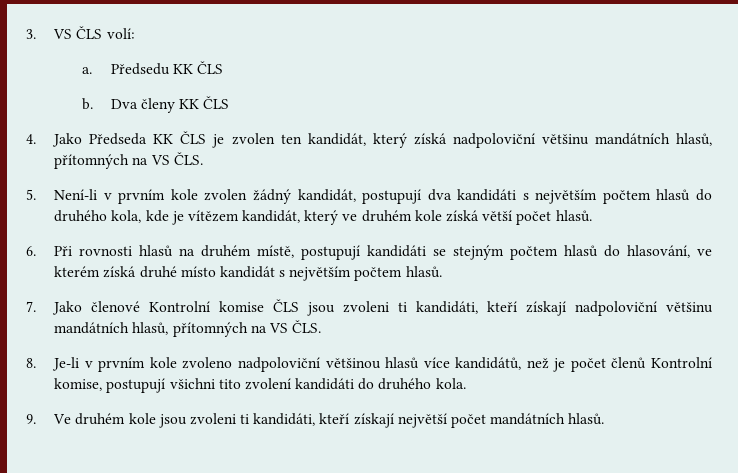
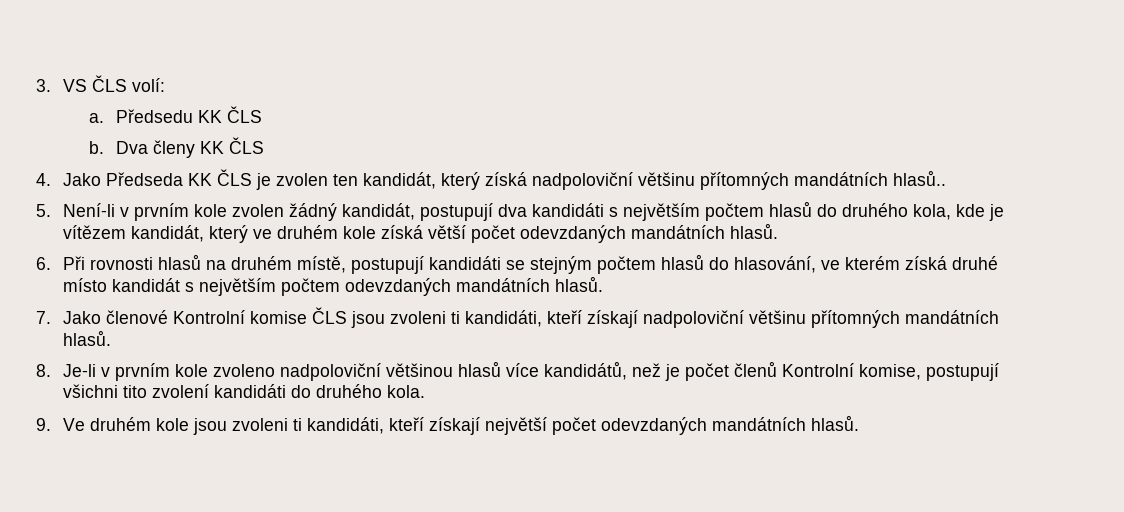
- 4. Jako Předseda KK ČLS je zvolen ten kandidát, který získá nadpoloviční většinu mandátních hlasů, přítomných na VS ČLS.
+ 4. Jako Předseda KK ČLS je zvolen ten kandidát, který získá nadpoloviční většinu přítomných mandátních hlasů..
- 5. Není-li v prvním kole zvolen žádný kandidát, postupují dva kandidáti s největším počtem hlasů do druhého kola, kde je vítězem kandidát, který ve druhém kole získá větší počet hlasů.
+ 5. Není-li v prvním kole zvolen žádný kandidát, postupují dva kandidáti s největším počtem hlasů do druhého kola, kde je vítězem kandidát, který ve druhém kole získá větší počet odevzdaných mandátních hlasů.
- 6. Při rovnosti hlasů na druhém místě, postupují kandidáti se stejným počtem hlasů do hlasování, ve kterém získá druhé místo kandidát s největším počtem hlasů.
+ 6. Při rovnosti hlasů na druhém místě, postupují kandidáti se stejným počtem hlasů do hlasování, ve kterém získá druhé místo kandidát s největším počtem odevzdaných mandátních hlasů.
- 7. Jako členové Kontrolní komise ČLS jsou zvoleni ti kandidáti, kteří získají nadpoloviční většinu mandátních hlasů, přítomných na VS ČLS.
+ 7. Jako členové Kontrolní komise ČLS jsou zvoleni ti kandidáti, kteří získají nadpoloviční většinu přítomných mandátních hlasů.
- 9. Ve druhém kole jsou zvoleni ti kandidáti, kteří získají největší počet mandátních hlasů.
+ 9. Ve druhém kole jsou zvoleni ti kandidáti, kteří získají největší počet odevzdaných mandátních hlasů.

